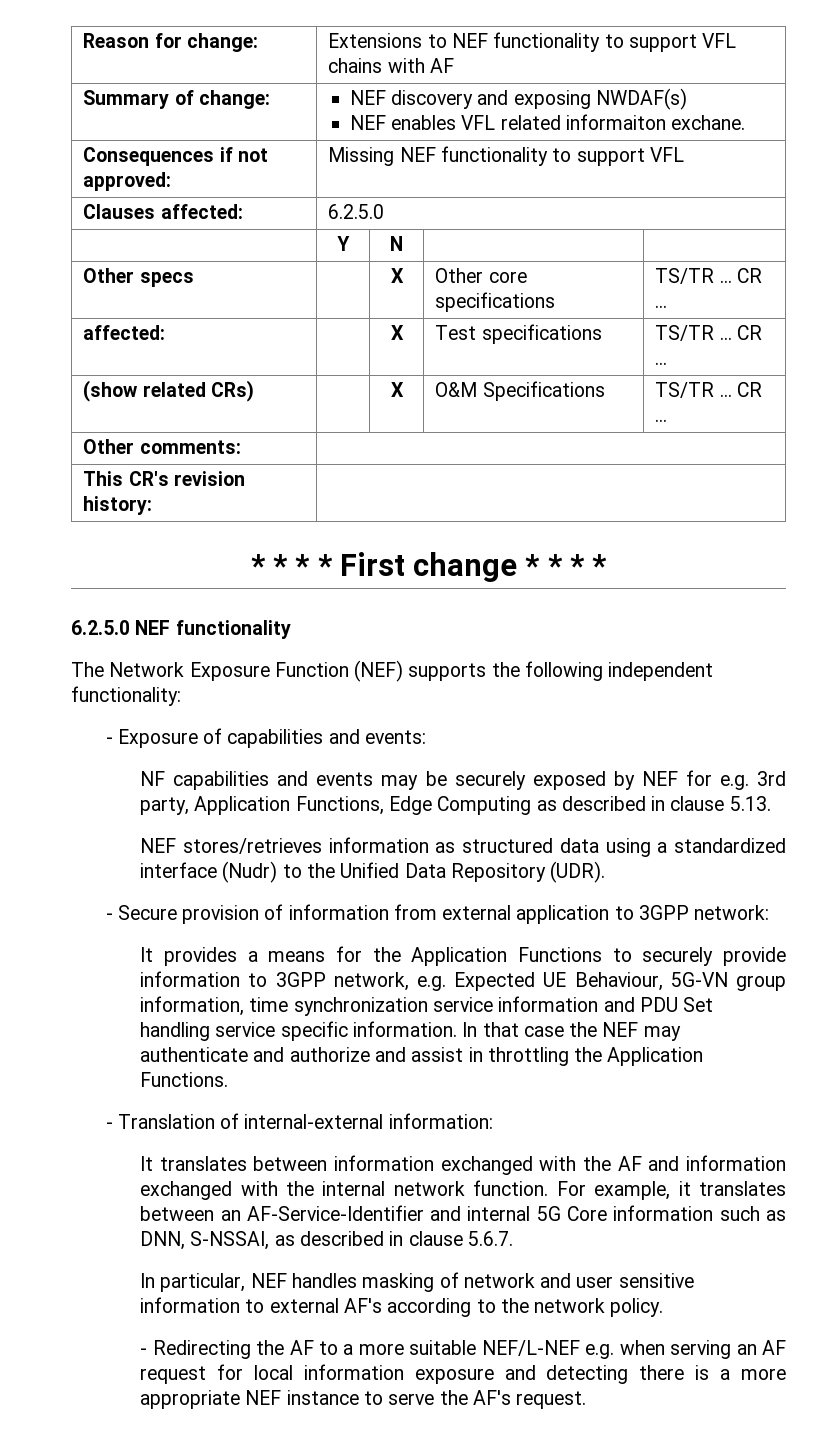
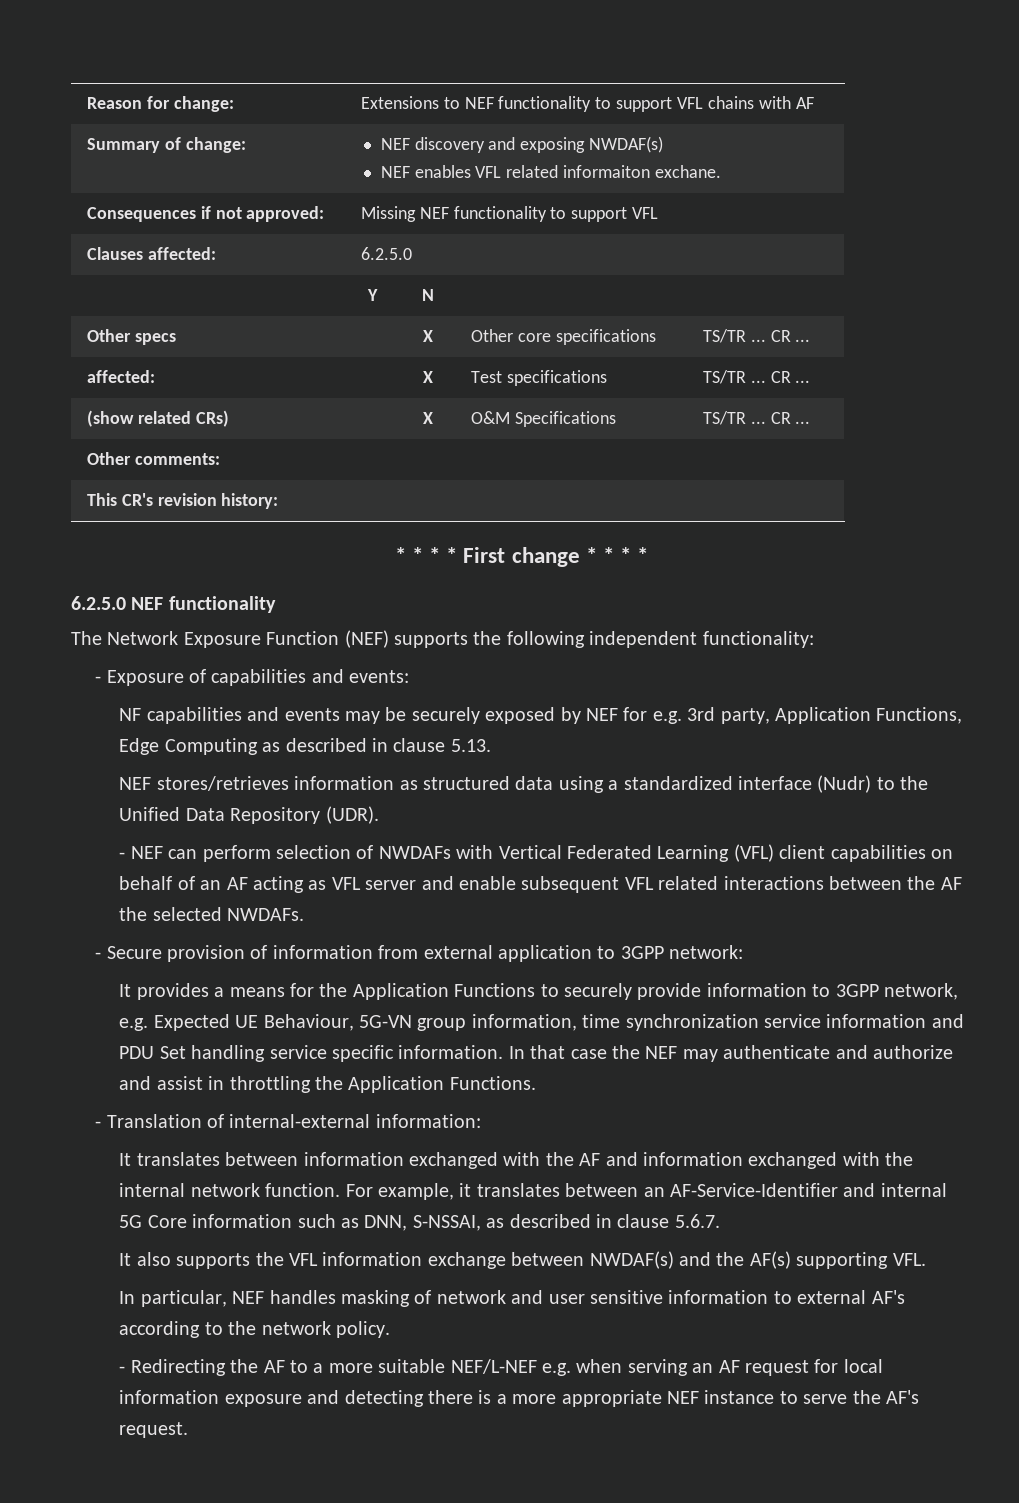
+ - NEF can perform selection of NWDAFs with Vertical Federated Learning (VFL) client capabilities on behalf of an AF acting as VFL server and enable subsequent VFL related interactions between the AF the selected NWDAFs.
+ It also supports the VFL information exchange between NWDAF(s) and the AF(s) supporting VFL.

